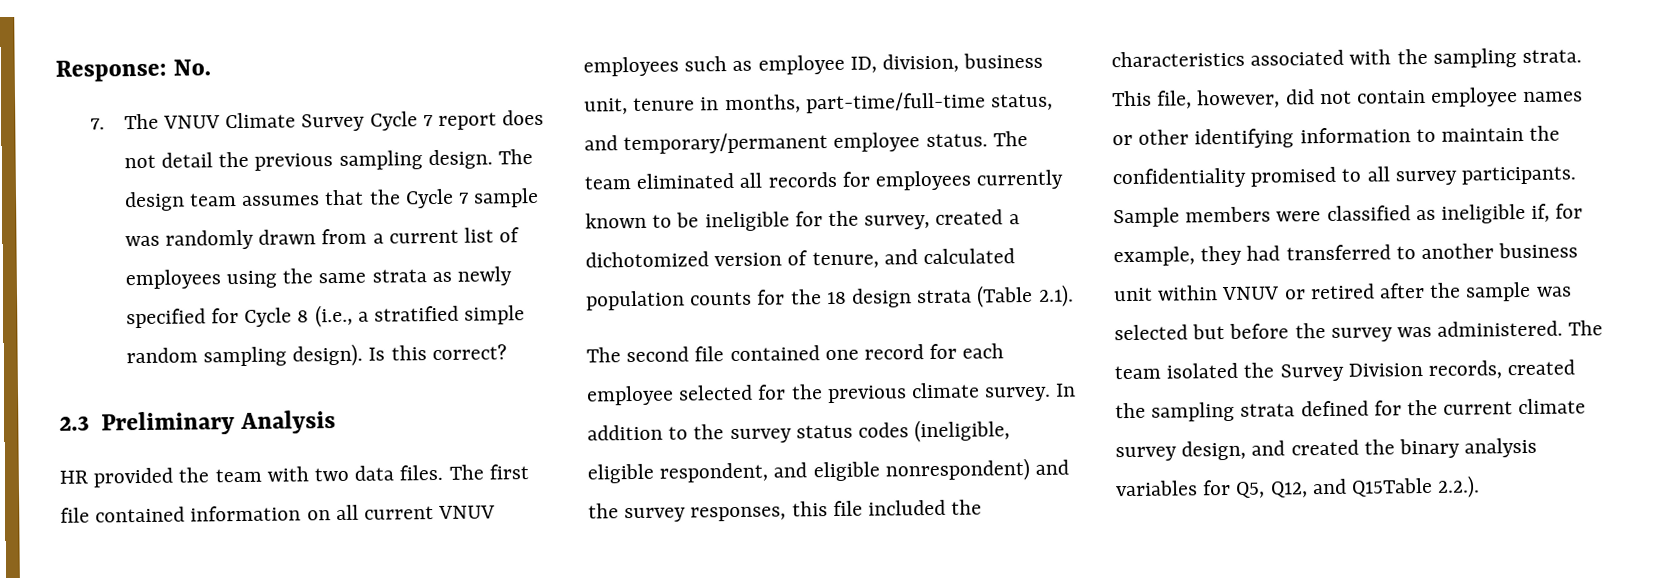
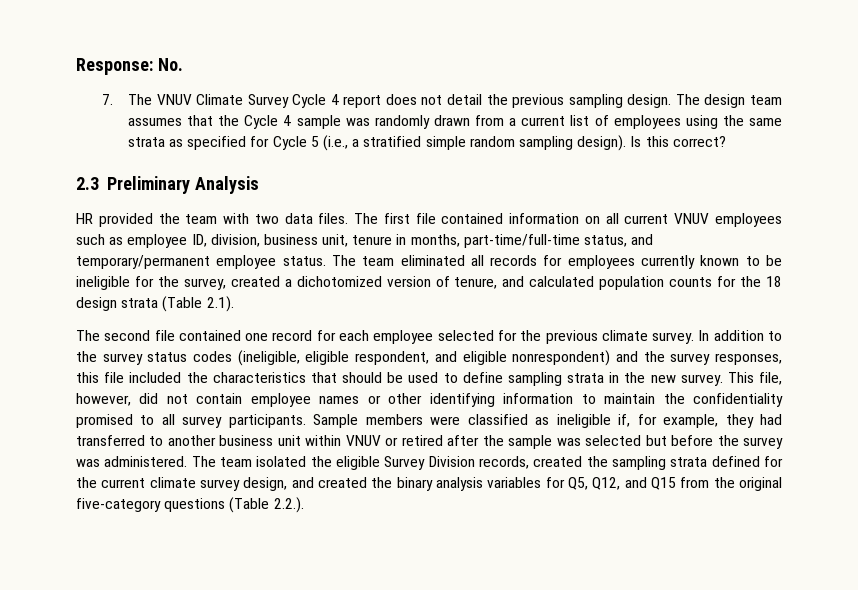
- 7. The VNUV Climate Survey Cycle 7 report does not detail the previous sampling design.
+ 7. The VNUV Climate Survey Cycle 4 report does not detail the previous sampling design.
- The design team assumes that the Cycle 7 sample was randomly drawn from a current list of employees using the same strata as newly specified for Cycle 8 (i.e., a stratified simple random sampling design).
+ The design team assumes that the Cycle 4 sample was randomly drawn from a current list of employees using the same strata as specified for Cycle 5 (i.e., a stratified simple random sampling design).
- In addition to the survey status codes (ineligible, eligible respondent, and eligible nonrespondent) and the survey responses, this file included the characteristics associated with the sampling strata.
+ In addition to the survey status codes (ineligible, eligible respondent, and eligible nonrespondent) and the survey responses, this file included the characteristics that should be used to define sampling strata in the new survey.
- The team isolated the Survey Division records, created the sampling strata defined for the current climate survey design, and created the binary analysis variables for Q5, Q12, and Q15Table 2.2.).
+ The team isolated the eligible Survey Division records, created the sampling strata defined for the current climate survey design, and created the binary analysis variables for Q5, Q12, and Q15 from the original five-category questions (Table 2.2.).

